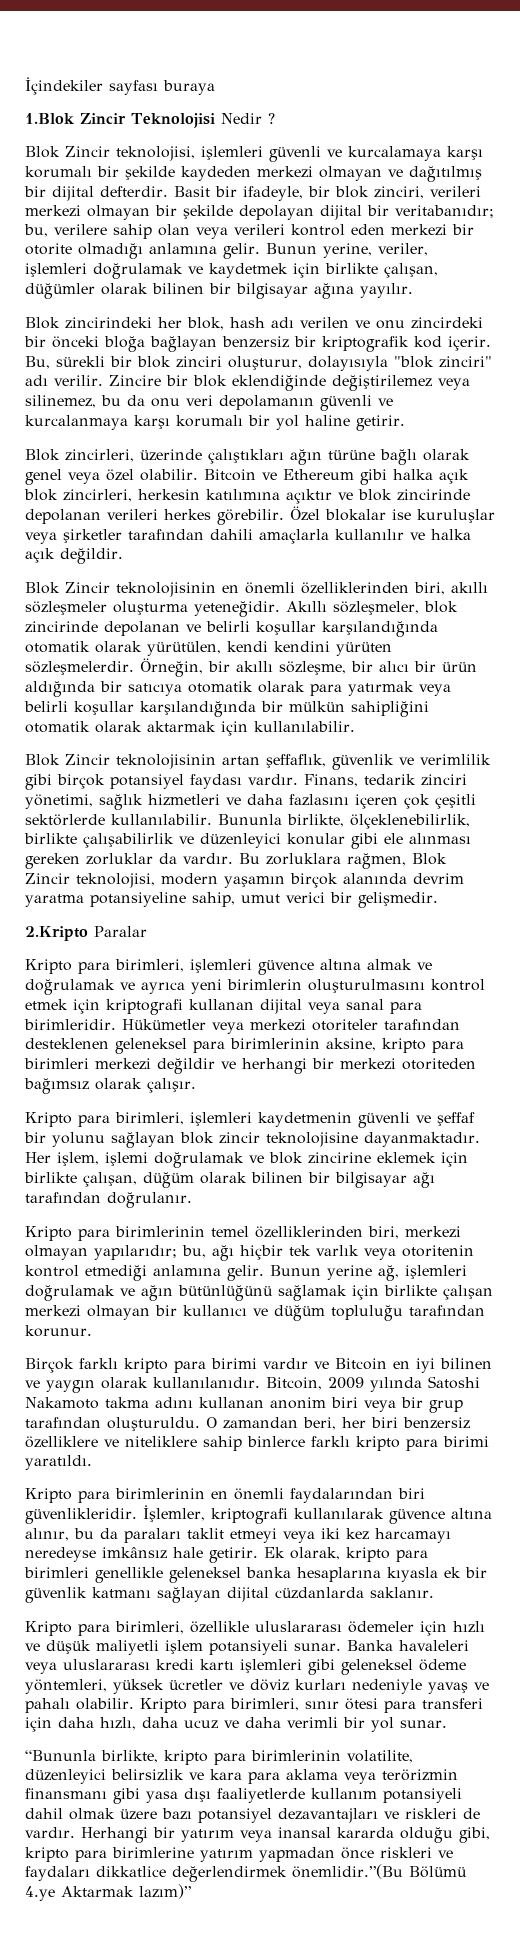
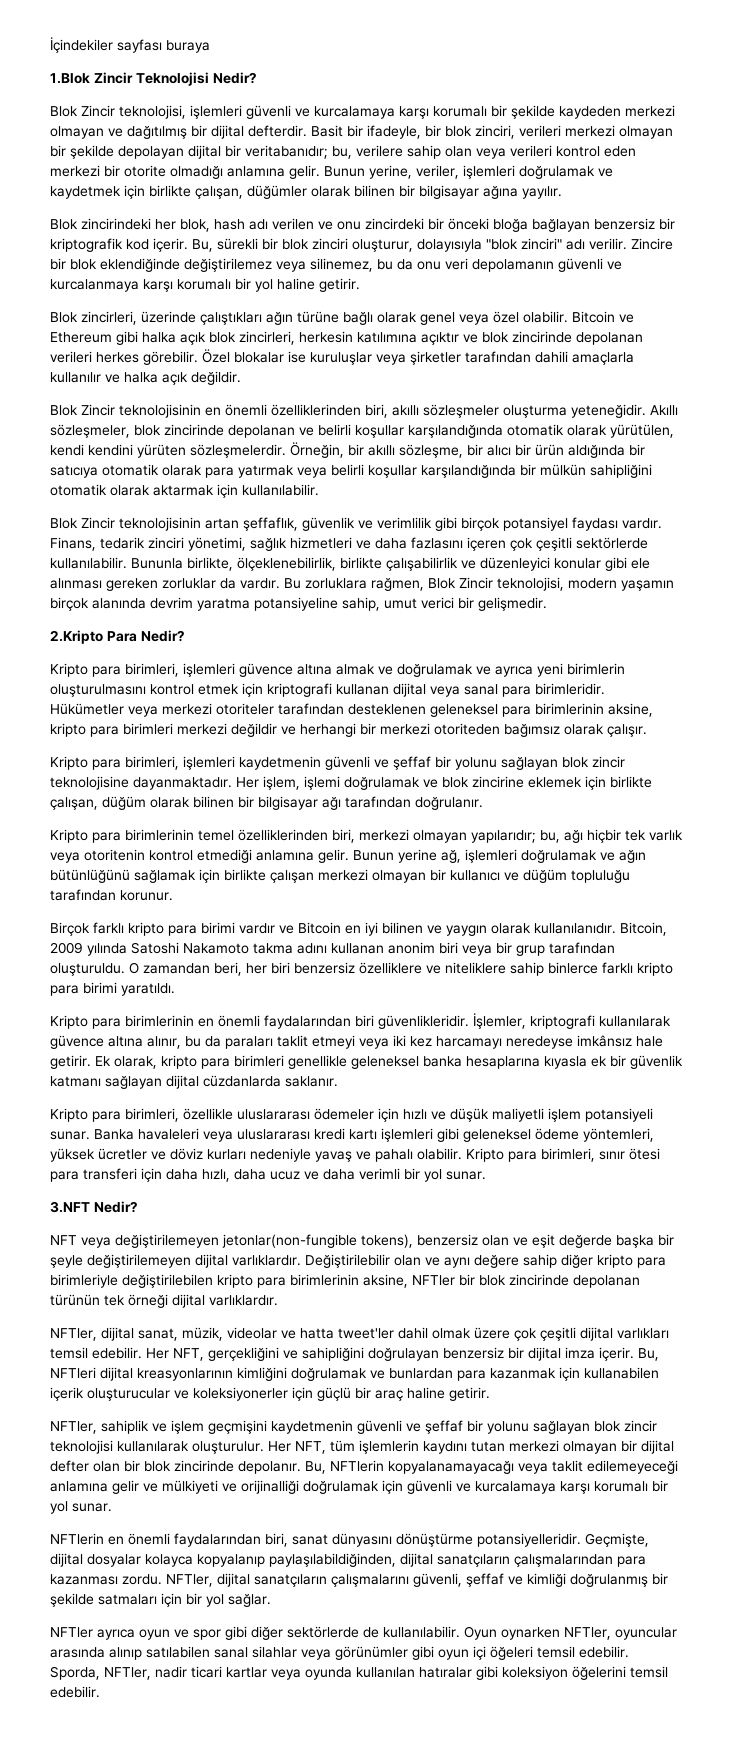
- 1.Blok Zincir Teknolojisi Nedir ?
+ 1.Blok Zincir Teknolojisi Nedir?
- 2.Kripto Paralar
+ 2.Kripto Para Nedir?
- “Bununla birlikte, kripto para birimlerinin volatilite, düzenleyici belirsizlik ve kara para aklama veya terörizmin finansmanı gibi yasa dışı faaliyetlerde kullanım potansiyeli dahil olmak üzere bazı potansiyel dezavantajları ve riskleri de vardır. Herhangi bir yatırım veya inansal kararda olduğu gibi, kripto para birimlerine yatırım yapmadan önce riskleri ve faydaları dikkatlice değerlendirmek önemlidir.”(Bu Bölümü 4.ye Aktarmak lazım)”
+ 3.NFT Nedir?
+ NFT veya değiştirilemeyen jetonlar(non-fungible tokens), benzersiz olan ve eşit değerde başka bir şeyle değiştirilemeyen dijital varlıklardır. Değiştirilebilir olan ve aynı değere sahip diğer kripto para birimleriyle değiştirilebilen kripto para birimlerinin aksine, NFTler bir blok zincirinde depolanan türünün tek örneği dijital varlıklardır.
+ NFTler, dijital sanat, müzik, videolar ve hatta tweet'ler dahil olmak üzere çok çeşitli dijital varlıkları temsil edebilir. Her NFT, gerçekliğini ve sahipliğini doğrulayan benzersiz bir dijital imza içerir. Bu, NFTleri dijital kreasyonlarının kimliğini doğrulamak ve bunlardan para kazanmak için kullanabilen içerik oluşturucular ve koleksiyonerler için güçlü bir araç haline getirir.
+ NFTler, sahiplik ve işlem geçmişini kaydetmenin güvenli ve şeffaf bir yolunu sağlayan blok zincir teknolojisi kullanılarak oluşturulur. Her NFT, tüm işlemlerin kaydını tutan merkezi olmayan bir dijital defter olan bir blok zincirinde depolanır. Bu, NFTlerin kopyalanamayacağı veya taklit edilemeyeceği anlamına gelir ve mülkiyeti ve orijinalliği doğrulamak için güvenli ve kurcalamaya karşı korumalı bir yol sunar.
+ NFTlerin en önemli faydalarından biri, sanat dünyasını dönüştürme potansiyelleridir. Geçmişte, dijital dosyalar kolayca kopyalanıp paylaşılabildiğinden, dijital sanatçıların çalışmalarından para kazanması zordu. NFTler, dijital sanatçıların çalışmalarını güvenli, şeffaf ve kimliği doğrulanmış bir şekilde satmaları için bir yol sağlar.
+ NFTler ayrıca oyun ve spor gibi diğer sektörlerde de kullanılabilir. Oyun oynarken NFTler, oyuncular arasında alınıp satılabilen sanal silahlar veya görünümler gibi oyun içi öğeleri temsil edebilir. Sporda, NFTler, nadir ticari kartlar veya oyunda kullanılan hatıralar gibi koleksiyon öğelerini temsil edebilir.

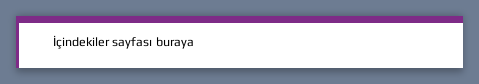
- 1.Blok Zincir Teknolojisi Nedir?
- Blok Zincir teknolojisi, işlemleri güvenli ve kurcalamaya karşı korumalı bir şekilde kaydeden merkezi olmayan ve dağıtılmış bir dijital defterdir. Basit bir ifadeyle, bir blok zinciri, verileri merkezi olmayan bir şekilde depolayan dijital bir veritabanıdır; bu, verilere sahip olan veya verileri kontrol eden merkezi bir otorite olmadığı anlamına gelir. Bunun yerine, veriler, işlemleri doğrulamak ve kaydetmek için birlikte çalışan, düğümler olarak bilinen bir bilgisayar ağına yayılır.
- Blok zincirindeki her blok, hash adı verilen ve onu zincirdeki bir önceki bloğa bağlayan benzersiz bir kriptografik kod içerir. Bu, sürekli bir blok zinciri oluşturur, dolayısıyla "blok zinciri" adı verilir. Zincire bir blok eklendiğinde değiştirilemez veya silinemez, bu da onu veri depolamanın güvenli ve kurcalanmaya karşı korumalı bir yol haline getirir.
- Blok zincirleri, üzerinde çalıştıkları ağın türüne bağlı olarak genel veya özel olabilir. Bitcoin ve Ethereum gibi halka açık blok zincirleri, herkesin katılımına açıktır ve blok zincirinde depolanan verileri herkes görebilir. Özel blokalar ise kuruluşlar veya şirketler tarafından dahili amaçlarla kullanılır ve halka açık değildir.
- Blok Zincir teknolojisinin en önemli özelliklerinden biri, akıllı sözleşmeler oluşturma yeteneğidir. Akıllı sözleşmeler, blok zincirinde depolanan ve belirli koşullar karşılandığında otomatik olarak yürütülen, kendi kendini yürüten sözleşmelerdir. Örneğin, bir akıllı sözleşme, bir alıcı bir ürün aldığında bir satıcıya otomatik olarak para yatırmak veya belirli koşullar karşılandığında bir mülkün sahipliğini otomatik olarak aktarmak için kullanılabilir.
- Blok Zincir teknolojisinin artan şeffaflık, güvenlik ve verimlilik gibi birçok potansiyel faydası vardır. Finans, tedarik zinciri yönetimi, sağlık hizmetleri ve daha fazlasını içeren çok çeşitli sektörlerde kullanılabilir. Bununla birlikte, ölçeklenebilirlik, birlikte çalışabilirlik ve düzenleyici konular gibi ele alınması gereken zorluklar da vardır. Bu zorluklara rağmen, Blok Zincir teknolojisi, modern yaşamın birçok alanında devrim yaratma potansiyeline sahip, umut verici bir gelişmedir.
- 2.Kripto Para Nedir?
- Kripto para birimleri, işlemleri güvence altına almak ve doğrulamak ve ayrıca yeni birimlerin oluşturulmasını kontrol etmek için kriptografi kullanan dijital veya sanal para birimleridir. Hükümetler veya merkezi otoriteler tarafından desteklenen geleneksel para birimlerinin aksine, kripto para birimleri merkezi değildir ve herhangi bir merkezi otoriteden bağımsız olarak çalışır.
- Kripto para birimleri, işlemleri kaydetmenin güvenli ve şeffaf bir yolunu sağlayan blok zincir teknolojisine dayanmaktadır. Her işlem, işlemi doğrulamak ve blok zincirine eklemek için birlikte çalışan, düğüm olarak bilinen bir bilgisayar ağı tarafından doğrulanır.
- Kripto para birimlerinin temel özelliklerinden biri, merkezi olmayan yapılarıdır; bu, ağı hiçbir tek varlık veya otoritenin kontrol etmediği anlamına gelir. Bunun yerine ağ, işlemleri doğrulamak ve ağın bütünlüğünü sağlamak için birlikte çalışan merkezi olmayan bir kullanıcı ve düğüm topluluğu tarafından korunur.
- Birçok farklı kripto para birimi vardır ve Bitcoin en iyi bilinen ve yaygın olarak kullanılanıdır. Bitcoin, 2009 yılında Satoshi Nakamoto takma adını kullanan anonim biri veya bir grup tarafından oluşturuldu. O zamandan beri, her biri benzersiz özelliklere ve niteliklere sahip binlerce farklı kripto para birimi yaratıldı.
- Kripto para birimlerinin en önemli faydalarından biri güvenlikleridir. İşlemler, kriptografi kullanılarak güvence altına alınır, bu da paraları taklit etmeyi veya iki kez harcamayı neredeyse imkânsız hale getirir. Ek olarak, kripto para birimleri genellikle geleneksel banka hesaplarına kıyasla ek bir güvenlik katmanı sağlayan dijital cüzdanlarda saklanır.
- Kripto para birimleri, özellikle uluslararası ödemeler için hızlı ve düşük maliyetli işlem potansiyeli sunar. Banka havaleleri veya uluslararası kredi kartı işlemleri gibi geleneksel ödeme yöntemleri, yüksek ücretler ve döviz kurları nedeniyle yavaş ve pahalı olabilir. Kripto para birimleri, sınır ötesi para transferi için daha hızlı, daha ucuz ve daha verimli bir yol sunar.
- 3.NFT Nedir?
- NFT veya değiştirilemeyen jetonlar(non-fungible tokens), benzersiz olan ve eşit değerde başka bir şeyle değiştirilemeyen dijital varlıklardır. Değiştirilebilir olan ve aynı değere sahip diğer kripto para birimleriyle değiştirilebilen kripto para birimlerinin aksine, NFTler bir blok zincirinde depolanan türünün tek örneği dijital varlıklardır.
- NFTler, dijital sanat, müzik, videolar ve hatta tweet'ler dahil olmak üzere çok çeşitli dijital varlıkları temsil edebilir. Her NFT, gerçekliğini ve sahipliğini doğrulayan benzersiz bir dijital imza içerir. Bu, NFTleri dijital kreasyonlarının kimliğini doğrulamak ve bunlardan para kazanmak için kullanabilen içerik oluşturucular ve koleksiyonerler için güçlü bir araç haline getirir.
- NFTler, sahiplik ve işlem geçmişini kaydetmenin güvenli ve şeffaf bir yolunu sağlayan blok zincir teknolojisi kullanılarak oluşturulur. Her NFT, tüm işlemlerin kaydını tutan merkezi olmayan bir dijital defter olan bir blok zincirinde depolanır. Bu, NFTlerin kopyalanamayacağı veya taklit edilemeyeceği anlamına gelir ve mülkiyeti ve orijinalliği doğrulamak için güvenli ve kurcalamaya karşı korumalı bir yol sunar.
- NFTlerin en önemli faydalarından biri, sanat dünyasını dönüştürme potansiyelleridir. Geçmişte, dijital dosyalar kolayca kopyalanıp paylaşılabildiğinden, dijital sanatçıların çalışmalarından para kazanması zordu. NFTler, dijital sanatçıların çalışmalarını güvenli, şeffaf ve kimliği doğrulanmış bir şekilde satmaları için bir yol sağlar.
- NFTler ayrıca oyun ve spor gibi diğer sektörlerde de kullanılabilir. Oyun oynarken NFTler, oyuncular arasında alınıp satılabilen sanal silahlar veya görünümler gibi oyun içi öğeleri temsil edebilir. Sporda, NFTler, nadir ticari kartlar veya oyunda kullanılan hatıralar gibi koleksiyon öğelerini temsil edebilir.

